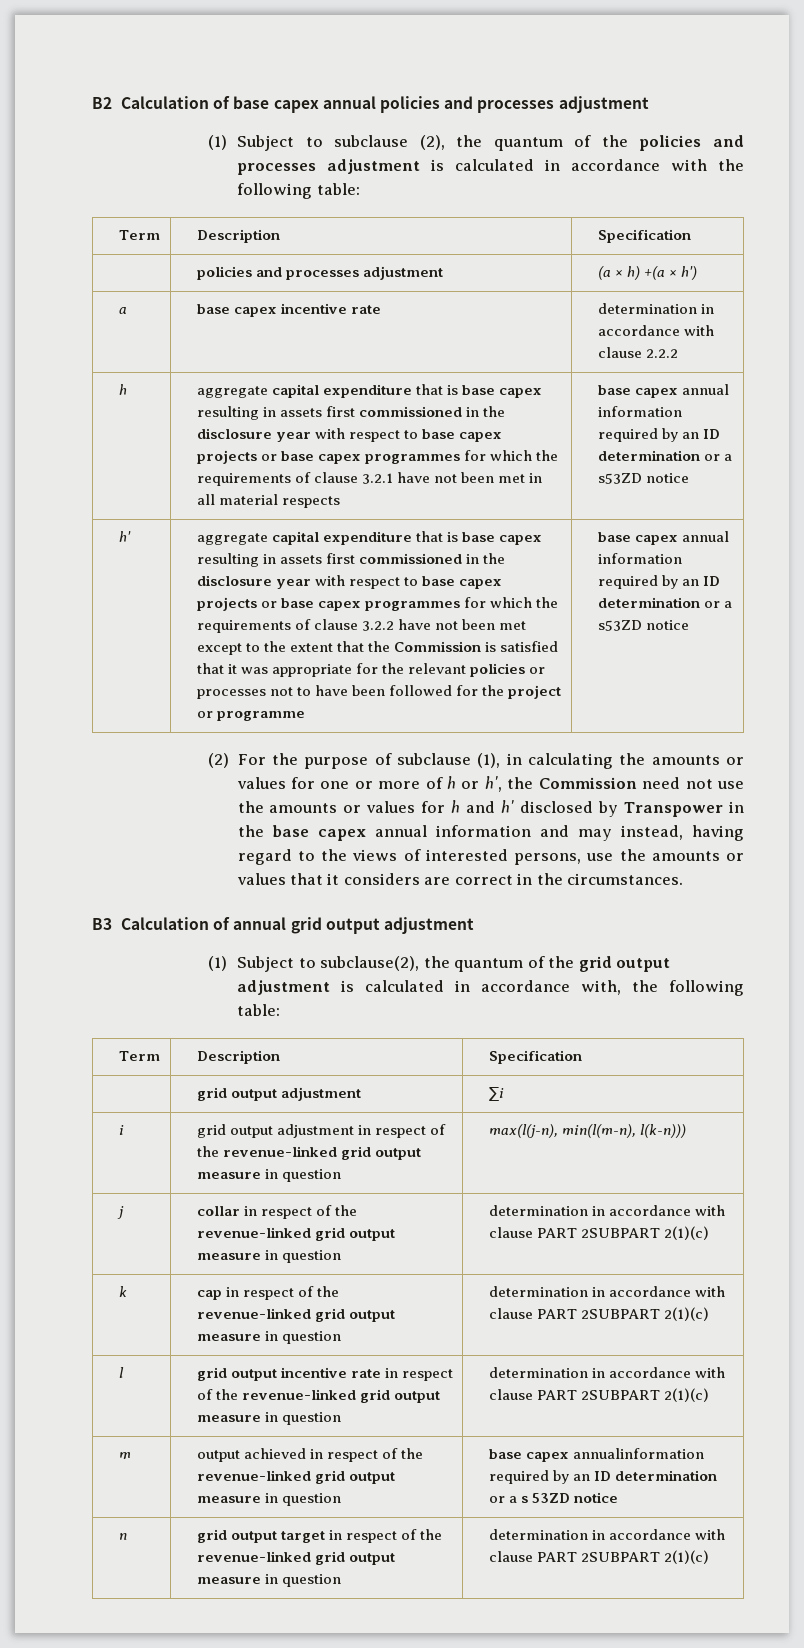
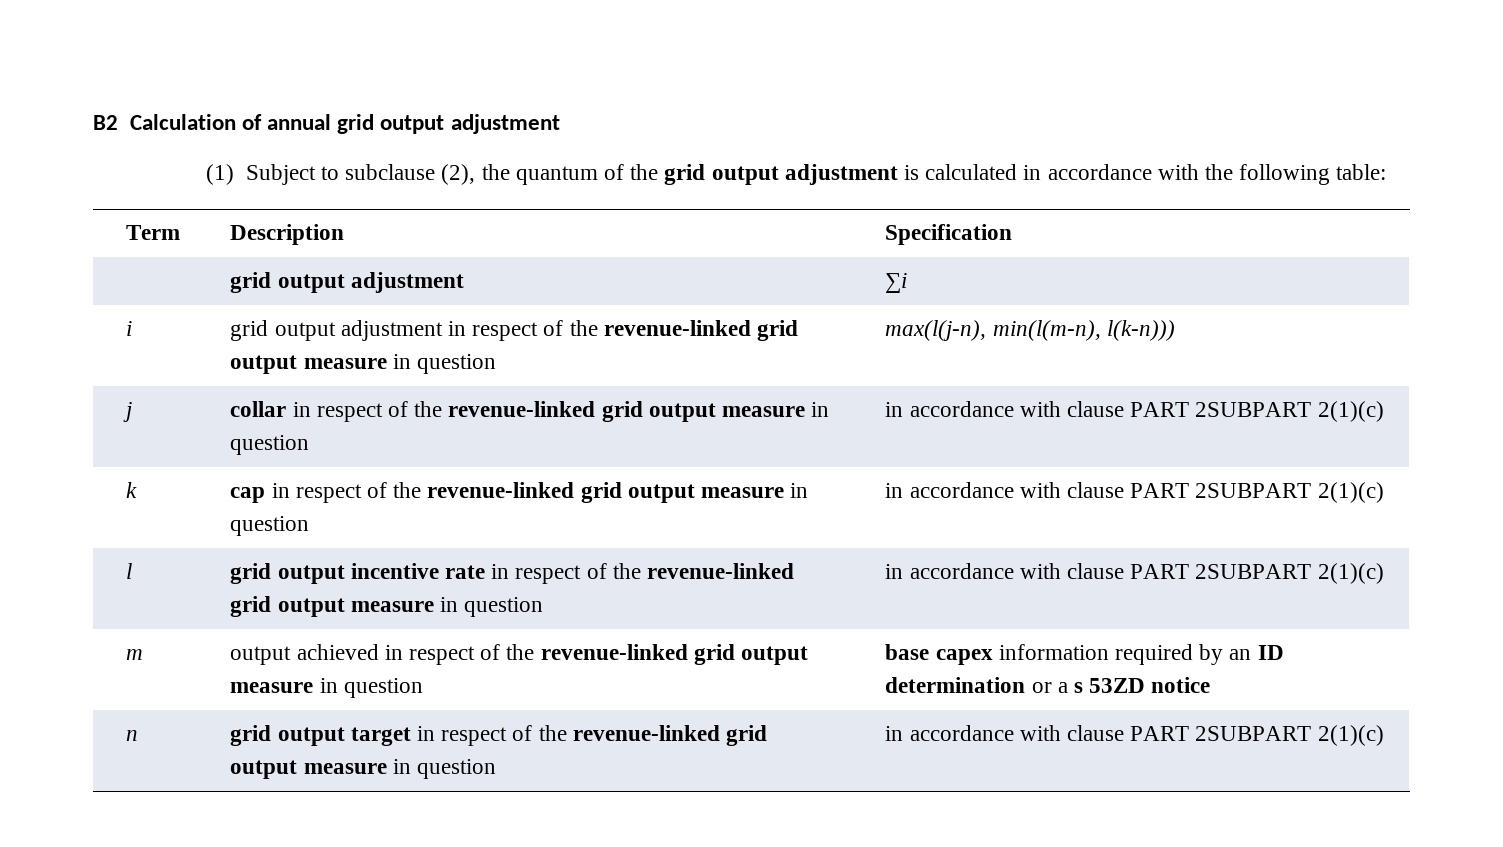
- B2 Calculation of base capex annual policies and processes adjustment
+ B2 Calculation of annual grid output adjustment
- (1) Subject to subclause (2), the quantum of the policies and processes adjustment is calculated in accordance with the following table:
- Term | Description | Specification
- | policies and processes adjustment | (a × h) +(a × h')
- a | base capex incentive rate | determination in accordance with clause 2.2.2
- h | aggregate capital expenditure that is base capex resulting in assets first commissioned in the disclosure year with respect to base capex projects or base capex programmes for which the requirements of clause 3.2.1 have not been met in all material respects | base capex annual information required by an ID determination or a s53ZD notice
- h' | aggregate capital expenditure that is base capex resulting in assets first commissioned in the disclosure year with respect to base capex projects or base capex programmes for which the requirements of clause 3.2.2 have not been met except to the extent that the Commission is satisfied that it was appropriate for the relevant policies or processes not to have been followed for the project or programme | base capex annual information required by an ID determination or a s53ZD notice
- (2) For the purpose of subclause (1), in calculating the amounts or values for one or more of h or h', the Commission need not use the amounts or values for h and h' disclosed by Transpower in the base capex annual information and may instead, having regard to the views of interested persons, use the amounts or values that it considers are correct in the circumstances.
- B3 Calculation of annual grid output adjustment
- (1) Subject to subclause(2), the quantum of the grid output adjustment is calculated in accordance with, the following table:
+ (1) Subject to subclause (2), the quantum of the grid output adjustment is calculated in accordance with the following table:
- j | collar in respect of the revenue-linked grid output measure in question | determination in accordance with clause PART 2SUBPART 2(1)(c)
+ j | collar in respect of the revenue-linked grid output measure in question | in accordance with clause PART 2SUBPART 2(1)(c)
- k | cap in respect of the revenue-linked grid output measure in question | determination in accordance with clause PART 2SUBPART 2(1)(c)
+ k | cap in respect of the revenue-linked grid output measure in question | in accordance with clause PART 2SUBPART 2(1)(c)
- l | grid output incentive rate in respect of the revenue-linked grid output measure in question | determination in accordance with clause PART 2SUBPART 2(1)(c)
+ l | grid output incentive rate in respect of the revenue-linked grid output measure in question | in accordance with clause PART 2SUBPART 2(1)(c)
- m | output achieved in respect of the revenue-linked grid output measure in question | base capex annualinformation required by an ID determination or a s 53ZD notice
+ m | output achieved in respect of the revenue-linked grid output measure in question | base capex information required by an ID determination or a s 53ZD notice
- n | grid output target in respect of the revenue-linked grid output measure in question | determination in accordance with clause PART 2SUBPART 2(1)(c)
+ n | grid output target in respect of the revenue-linked grid output measure in question | in accordance with clause PART 2SUBPART 2(1)(c)

